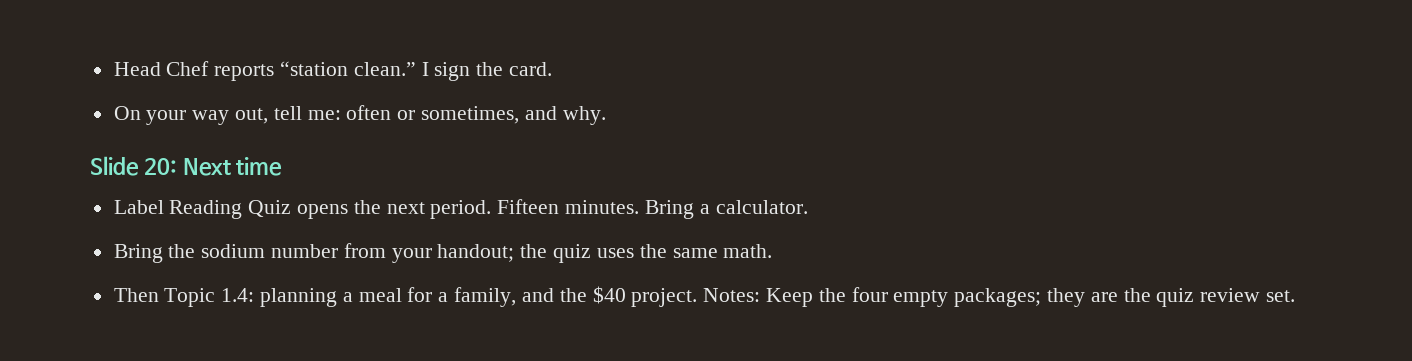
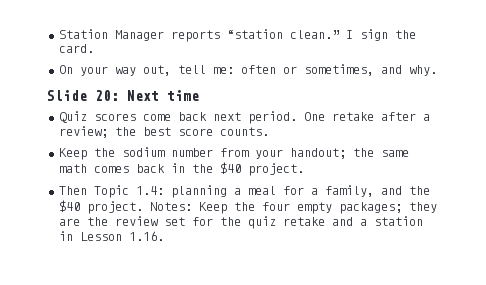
- Head Chef reports “station clean.”
+ Station Manager reports “station clean.”
- Label Reading Quiz opens the next period. Fifteen minutes. Bring a calculator.
- Bring the sodium number from your handout; the quiz uses the same math.
+ Quiz scores come back next period. One retake after a review; the best score counts.
+ Keep the sodium number from your handout; the same math comes back in the $40 project.
- Notes: Keep the four empty packages; they are the quiz review set.
+ Notes: Keep the four empty packages; they are the review set for the quiz retake and a station in Lesson 1.16.

